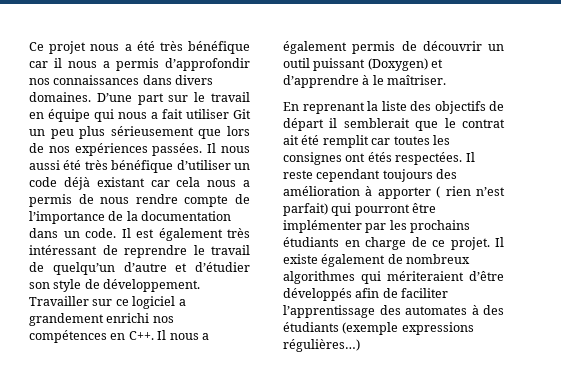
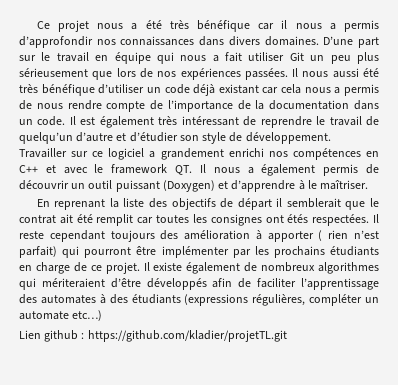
- Travailler sur ce logiciel a grandement enrichi nos compétences en C++. Il nous a également permis de découvrir un outil puissant (Doxygen) et d’apprendre à le maîtriser.
+ Travailler sur ce logiciel a grandement enrichi nos compétences en C++ et avec le framework QT. Il nous a également permis de découvrir un outil puissant (Doxygen) et d’apprendre à le maîtriser.
- Il existe également de nombreux algorithmes qui mériteraient d’être développés afin de faciliter l’apprentissage des automates à des étudiants (exemple expressions régulières…)
+ Il existe également de nombreux algorithmes qui mériteraient d’être développés afin de faciliter l’apprentissage des automates à des étudiants (expressions régulières, compléter un automate etc…)
+ Lien github : https://github.com/kladier/projetTL.git

